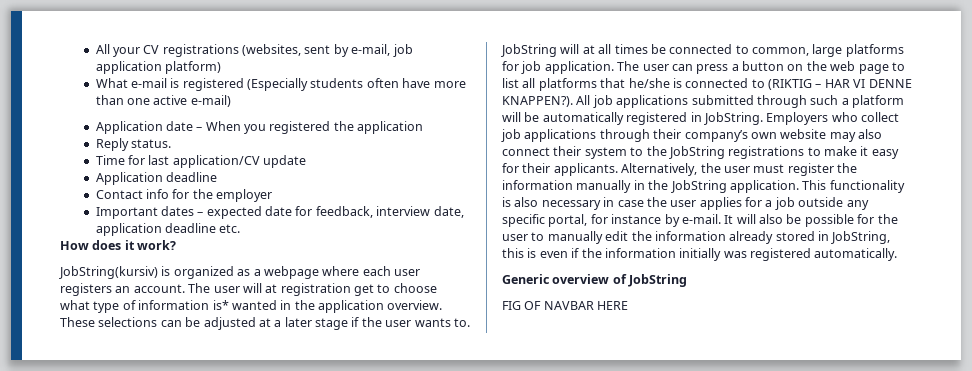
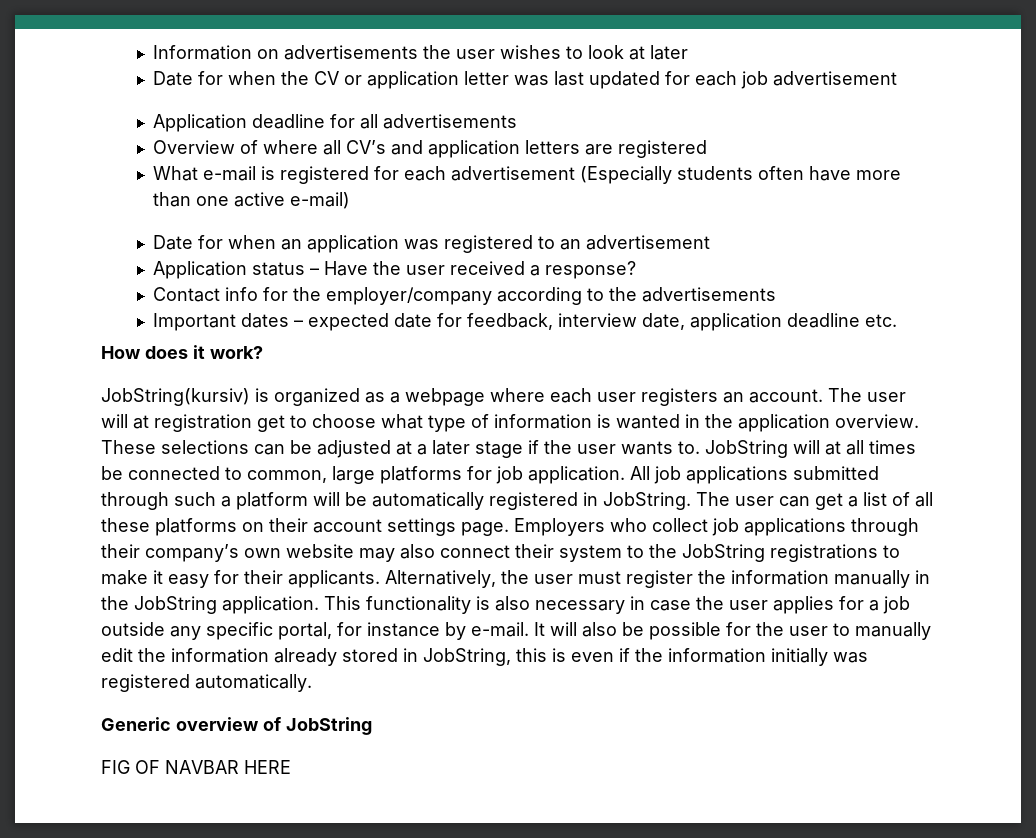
- All your CV registrations (websites, sent by e-mail, job application platform)
+ Information on advertisements the user wishes to look at later
+ Date for when the CV or application letter was last updated for each job advertisement
+ Application deadline for all advertisements
+ Overview of where all CV’s and application letters are registered
- What e-mail is registered (Especially students often have more than one active e-mail)
+ What e-mail is registered for each advertisement (Especially students often have more than one active e-mail)
- Application date – When you registered the application
- Reply status.
- Time for last application/CV update
- Application deadline
+ Date for when an application was registered to an advertisement
+ Application status – Have the user received a response?
- Contact info for the employer
+ Contact info for the employer/company according to the advertisements
- The user will at registration get to choose what type of information is* wanted in the application overview.
+ The user will at registration get to choose what type of information is wanted in the application overview.
- The user can press a button on the web page to list all platforms that he/she is connected to (RIKTIG – HAR VI DENNE KNAPPEN?).
+ The user can get a list of all these platforms on their account settings page.

